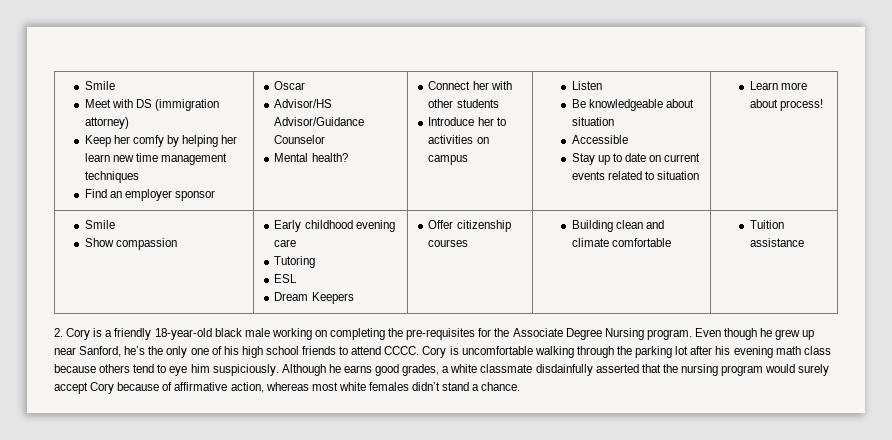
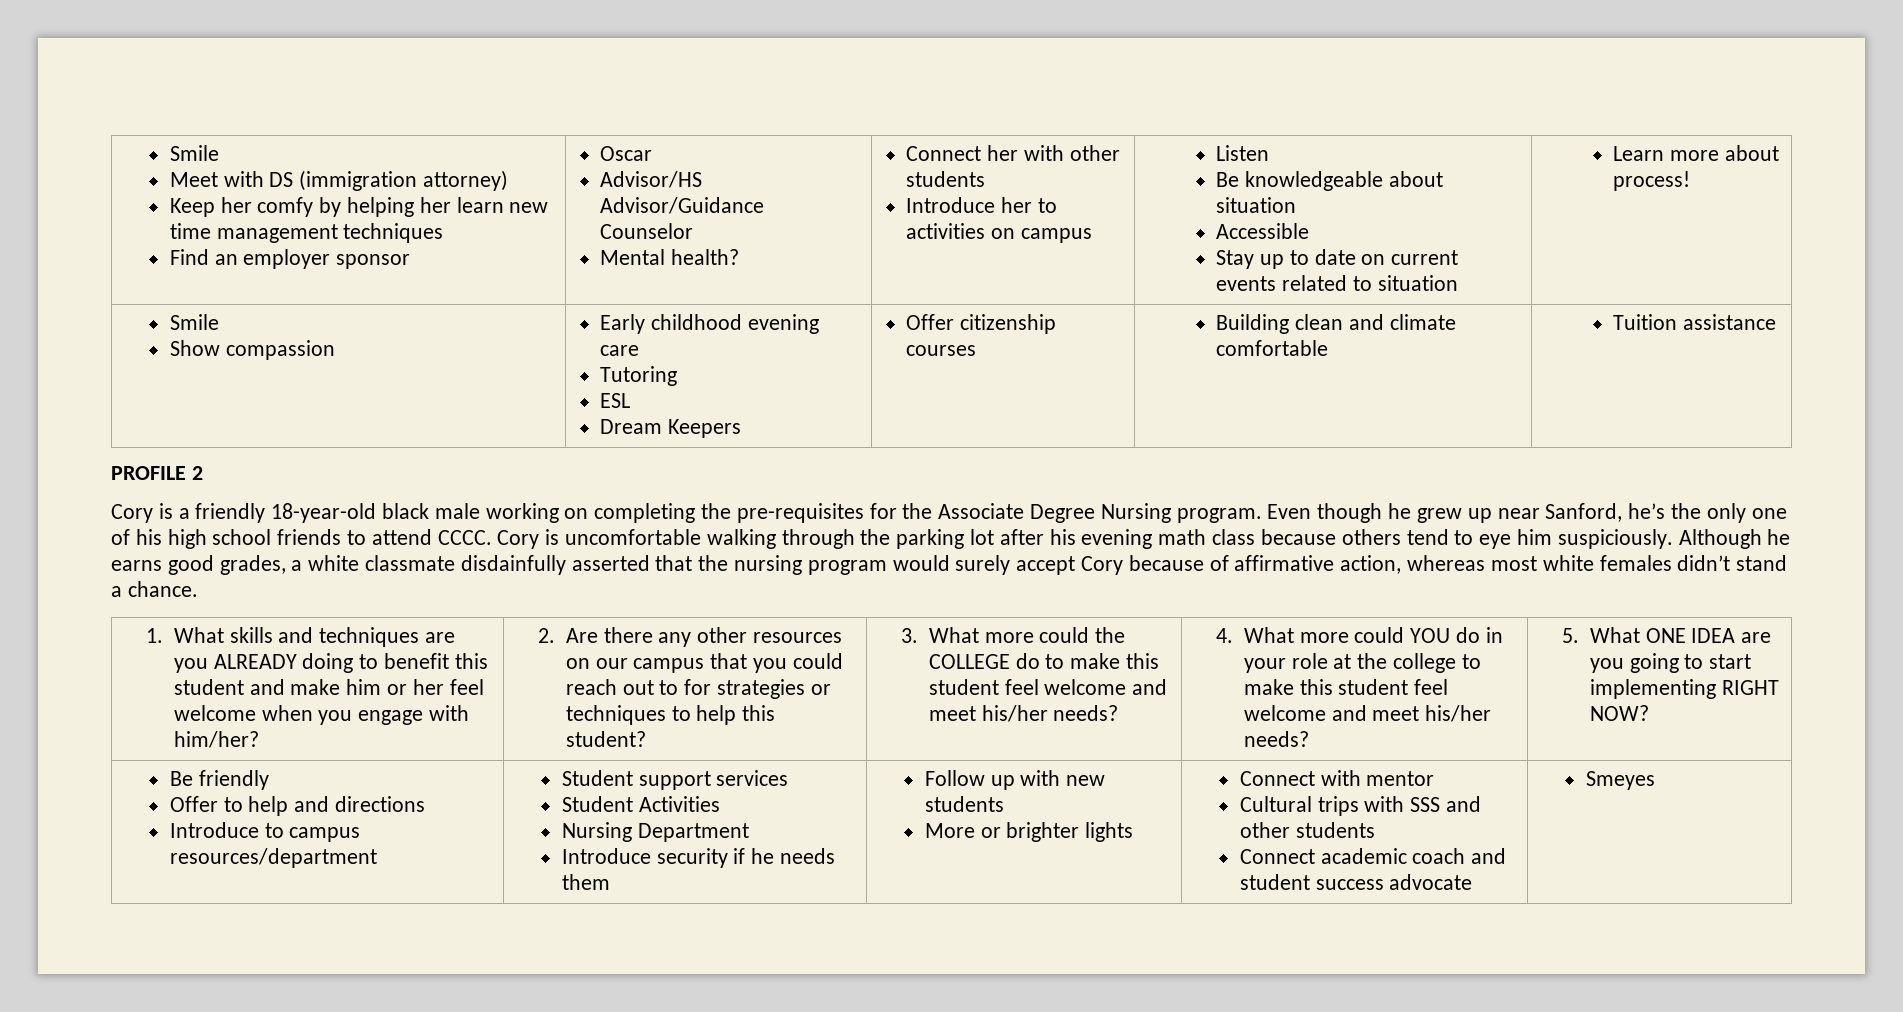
- 2. Cory is a friendly 18-year-old black male working on completing the pre-requisites for the Associate Degree Nursing program.
+ PROFILE 2
+ Cory is a friendly 18-year-old black male working on completing the pre-requisites for the Associate Degree Nursing program.
+ 1. What skills and techniques are you ALREADY doing to benefit this student and make him or her feel welcome when you engage with him/her? | 2. Are there any other resources on our campus that you could reach out to for strategies or techniques to help this student? | 3. What more could the COLLEGE do to make this student feel welcome and meet his/her needs? | 4. What more could YOU do in your role at the college to make this student feel welcome and meet his/her needs? | 5. What ONE IDEA are you going to start implementing RIGHT NOW?
+ Be friendly
+ Offer to help and directions
+ Introduce to campus resources/department | Student support services
+ Student Activities
+ Nursing Department
+ Introduce security if he needs them | Follow up with new students
+ More or brighter lights | Connect with mentor
+ Cultural trips with SSS and other students
+ Connect academic coach and student success advocate | Smeyes

